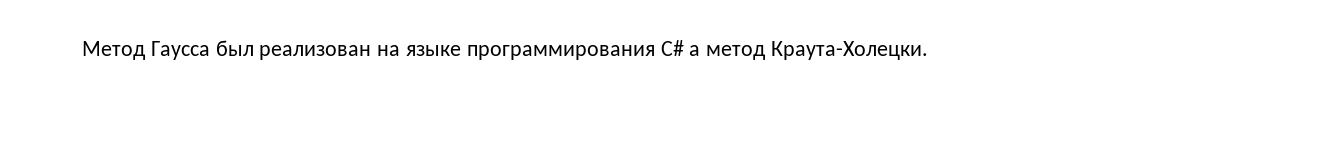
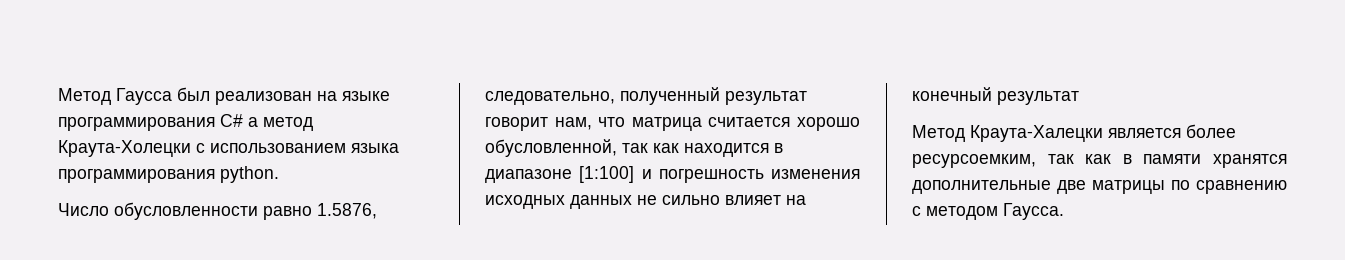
- Метод Гаусса был реализован на языке программирования С# а метод Краута-Холецки.
+ Метод Гаусса был реализован на языке программирования С# а метод Краута-Холецки с использованием языка программирования python.
+ Число обусловленности равно 1.5876, следовательно, полученный результат говорит нам, что матрица считается хорошо обусловленной, так как находится в диапазоне [1:100] и погрешность изменения исходных данных не сильно влияет на конечный результат
+ Метод Краута-Халецки является более ресурсоемким, так как в памяти хранятся дополнительные две матрицы по сравнению с методом Гаусса.

